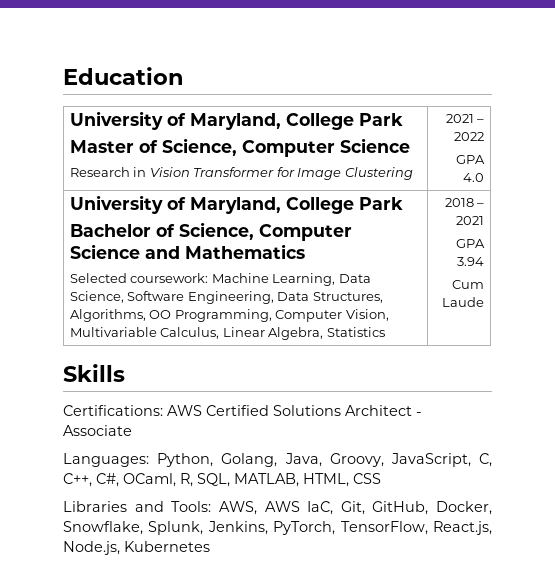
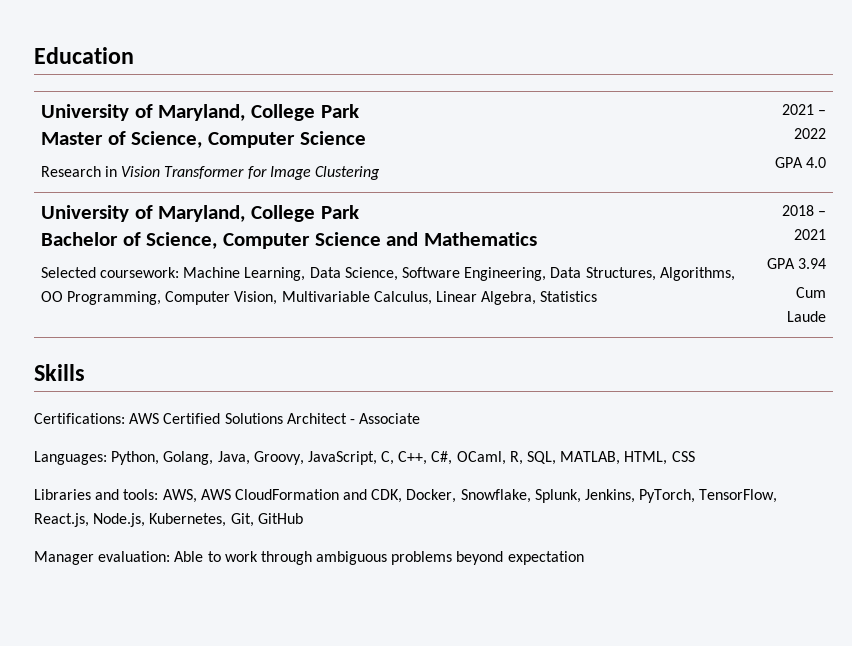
- Libraries and Tools: AWS, AWS IaC, Git, GitHub, Docker, Snowflake, Splunk, Jenkins, PyTorch, TensorFlow, React.js, Node.js, Kubernetes
+ Libraries and tools: AWS, AWS CloudFormation and CDK, Docker, Snowflake, Splunk, Jenkins, PyTorch, TensorFlow, React.js, Node.js, Kubernetes, Git, GitHub
+ Manager evaluation: Able to work through ambiguous problems beyond expectation

